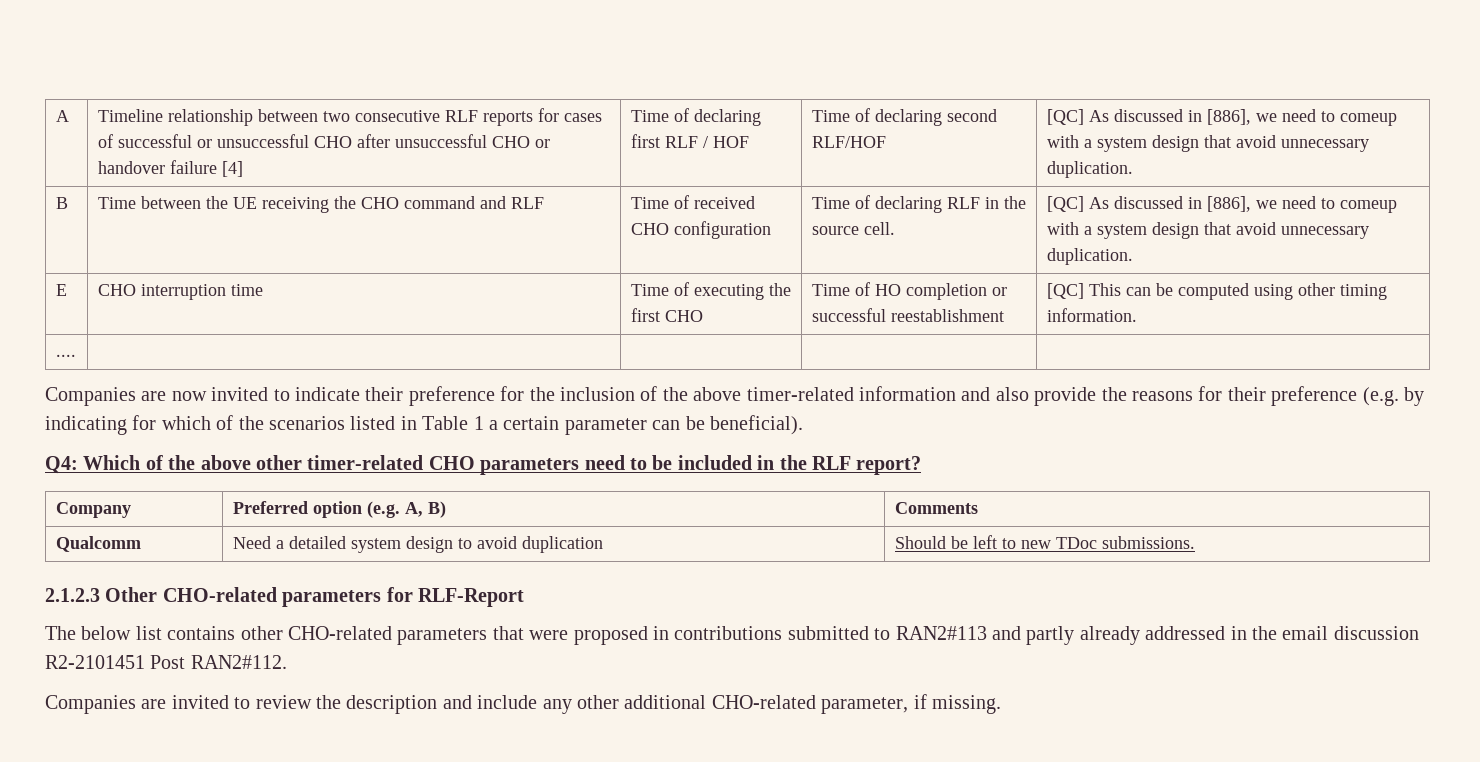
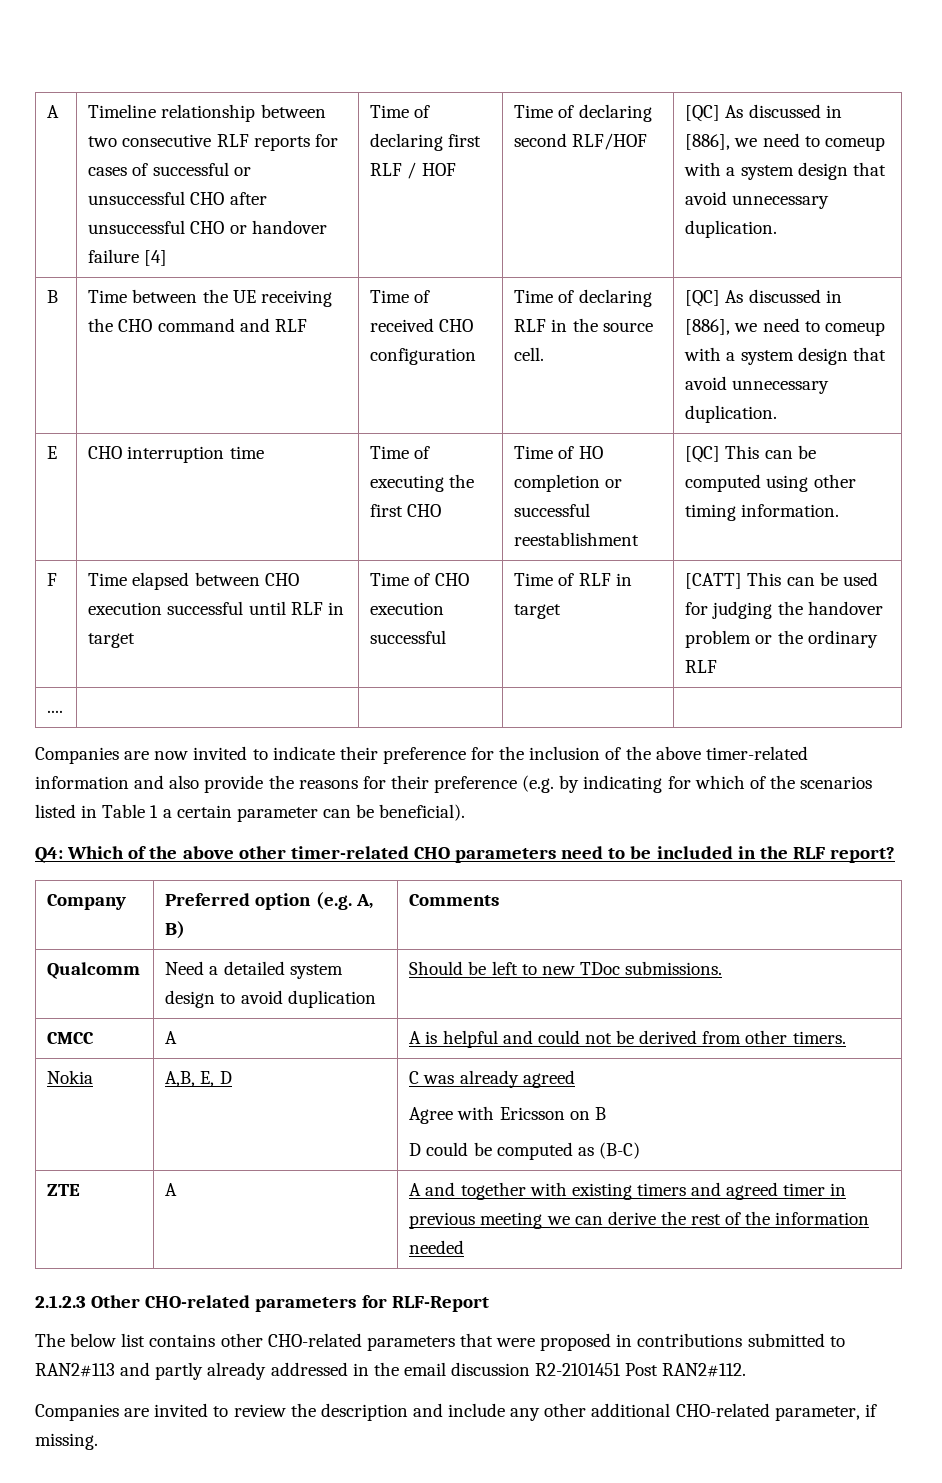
+ F | Time elapsed between CHO execution successful until RLF in target | Time of CHO execution successful | Time of RLF in target | [CATT] This can be used for judging the handover problem or the ordinary RLF
+ CMCC | A | A is helpful and could not be derived from other timers.
+ Nokia | A,B, E, D | C was already agreed
+ Agree with Ericsson on B
+ D could be computed as (B-C)
+ ZTE | A | A and together with existing timers and agreed timer in previous meeting we can derive the rest of the information needed

